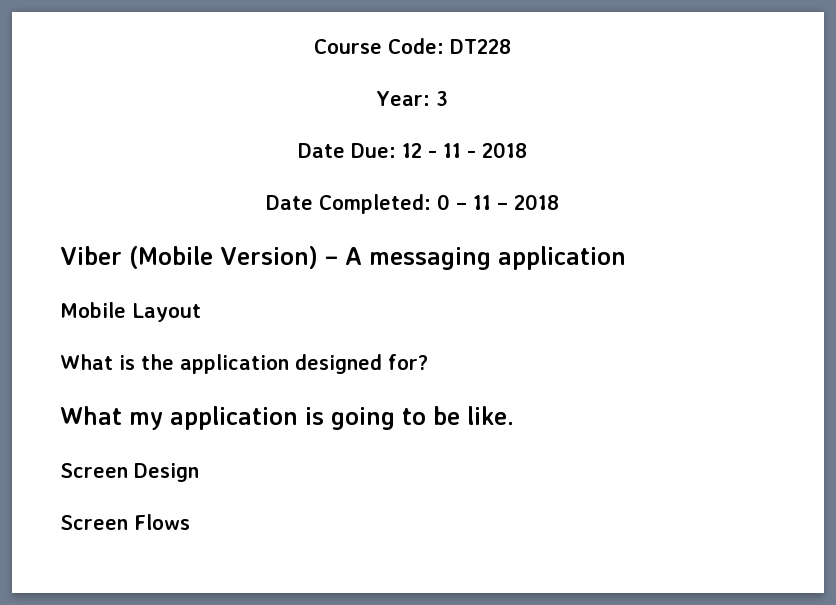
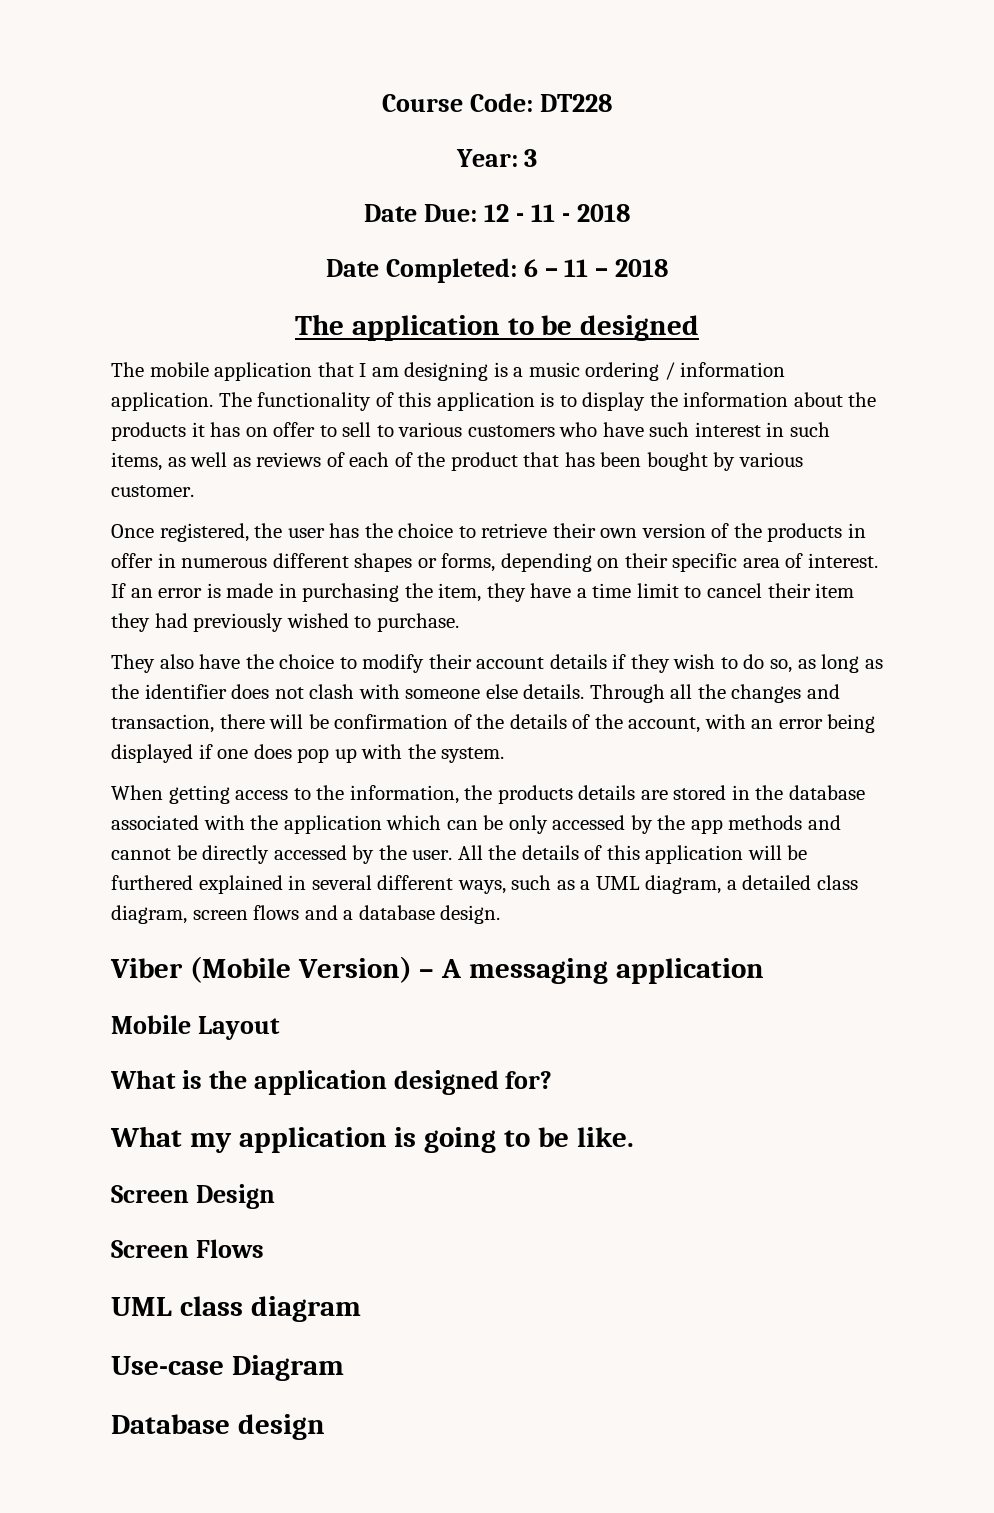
- Date Completed: 0 – 11 – 2018
+ Date Completed: 6 – 11 – 2018
+ The application to be designed
+ The mobile application that I am designing is a music ordering / information application. The functionality of this application is to display the information about the products it has on offer to sell to various customers who have such interest in such items, as well as reviews of each of the product that has been bought by various customer.
+ Once registered, the user has the choice to retrieve their own version of the products in offer in numerous different shapes or forms, depending on their specific area of interest. If an error is made in purchasing the item, they have a time limit to cancel their item they had previously wished to purchase.
+ They also have the choice to modify their account details if they wish to do so, as long as the identifier does not clash with someone else details. Through all the changes and transaction, there will be confirmation of the details of the account, with an error being displayed if one does pop up with the system.
+ When getting access to the information, the products details are stored in the database associated with the application which can be only accessed by the app methods and cannot be directly accessed by the user. All the details of this application will be furthered explained in several different ways, such as a UML diagram, a detailed class diagram, screen flows and a database design.
+ UML class diagram
+ Use-case Diagram
+ Database design

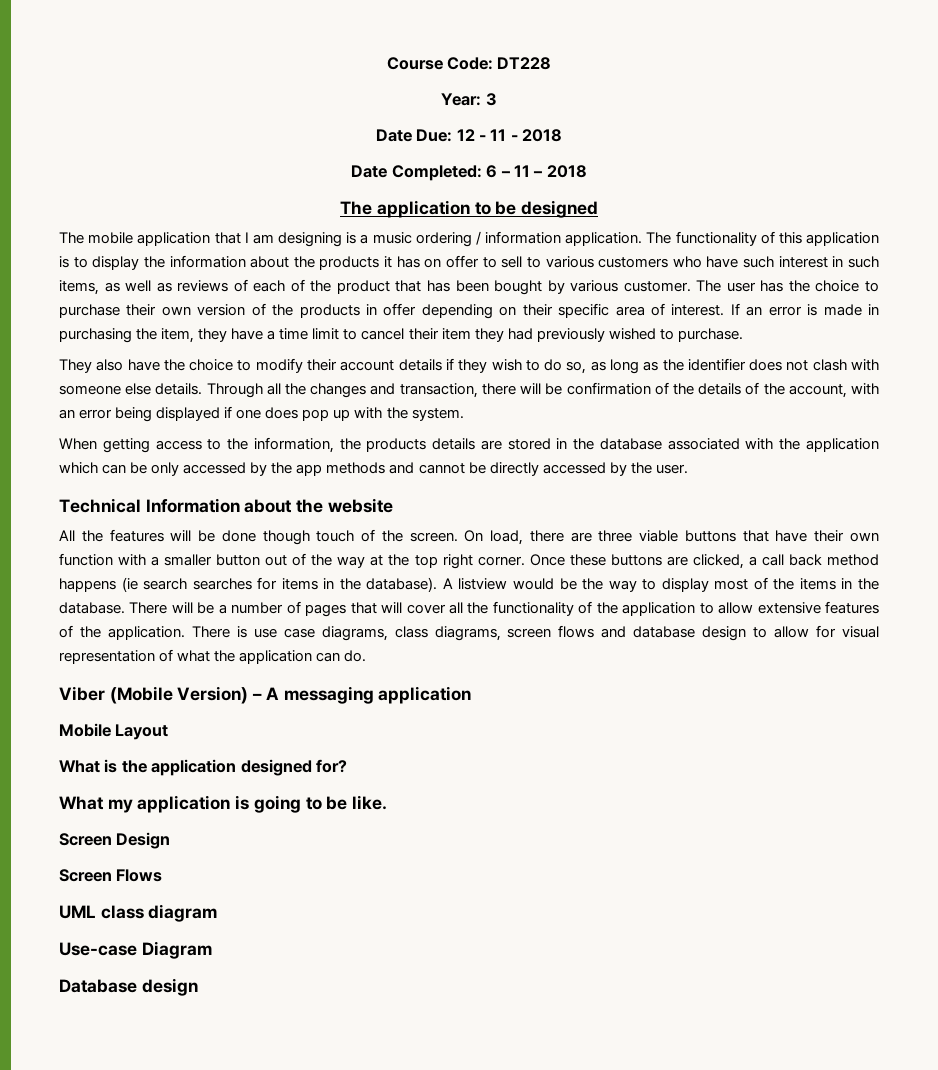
- The functionality of this application is to display the information about the products it has on offer to sell to various customers who have such interest in such items, as well as reviews of each of the product that has been bought by various customer.
- Once registered, the user has the choice to retrieve their own version of the products in offer in numerous different shapes or forms, depending on their specific area of interest.
+ The functionality of this application is to display the information about the products it has on offer to sell to various customers who have such interest in such items, as well as reviews of each of the product that has been bought by various customer. The user has the choice to purchase their own version of the products in offer depending on their specific area of interest.
- When getting access to the information, the products details are stored in the database associated with the application which can be only accessed by the app methods and cannot be directly accessed by the user. All the details of this application will be furthered explained in several different ways, such as a UML diagram, a detailed class diagram, screen flows and a database design.
+ When getting access to the information, the products details are stored in the database associated with the application which can be only accessed by the app methods and cannot be directly accessed by the user.
+ Technical Information about the website
+ All the features will be done though touch of the screen. On load, there are three viable buttons that have their own function with a smaller button out of the way at the top right corner. Once these buttons are clicked, a call back method happens (ie search searches for items in the database). A listview would be the way to display most of the items in the database. There will be a number of pages that will cover all the functionality of the application to allow extensive features of the application. There is use case diagrams, class diagrams, screen flows and database design to allow for visual representation of what the application can do.

